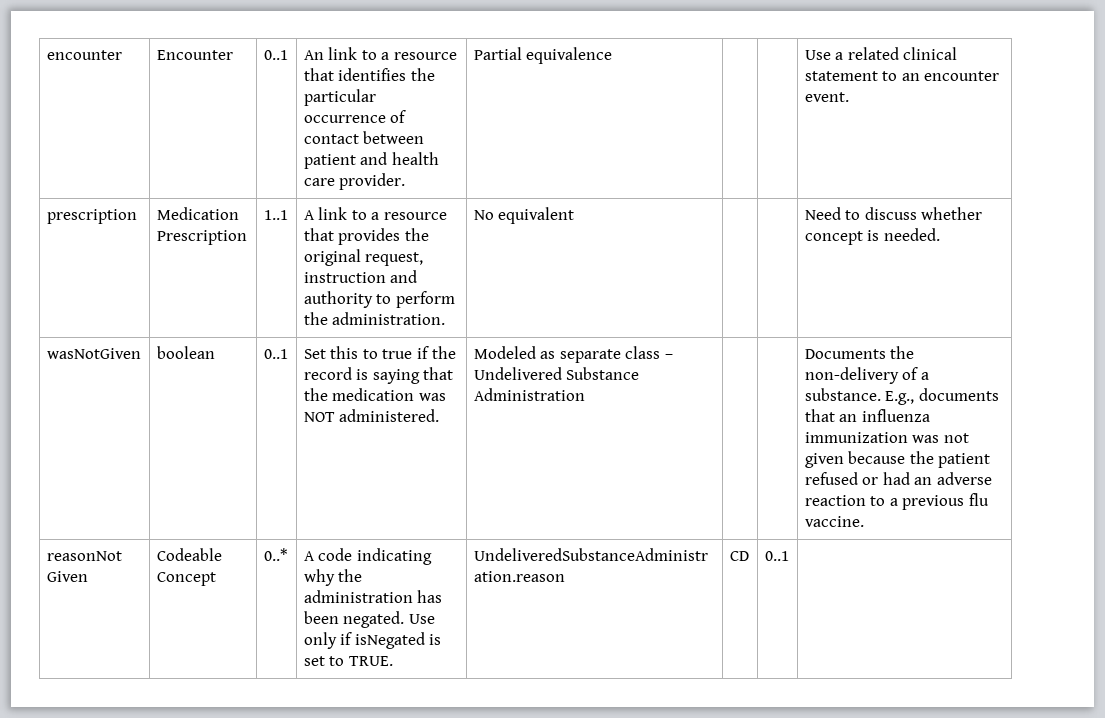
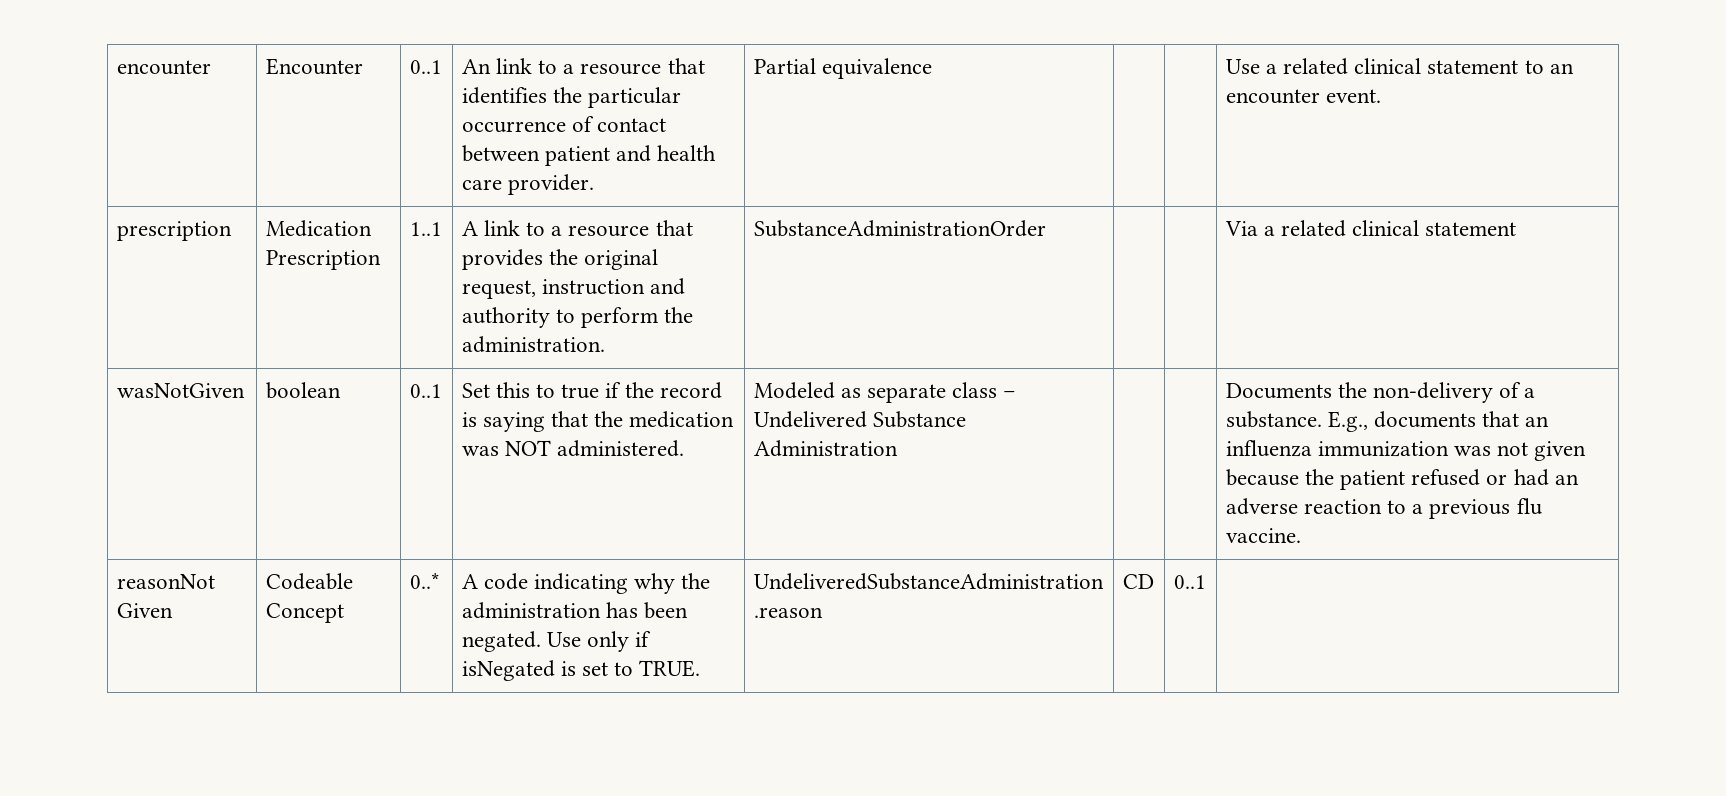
- prescription | Medication Prescription | 1..1 | A link to a resource that provides the original request, instruction and authority to perform the administration. | No equivalent | | | Need to discuss whether concept is needed.
+ prescription | Medication Prescription | 1..1 | A link to a resource that provides the original request, instruction and authority to perform the administration. | SubstanceAdministrationOrder | | | Via a related clinical statement

